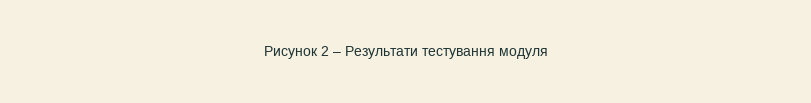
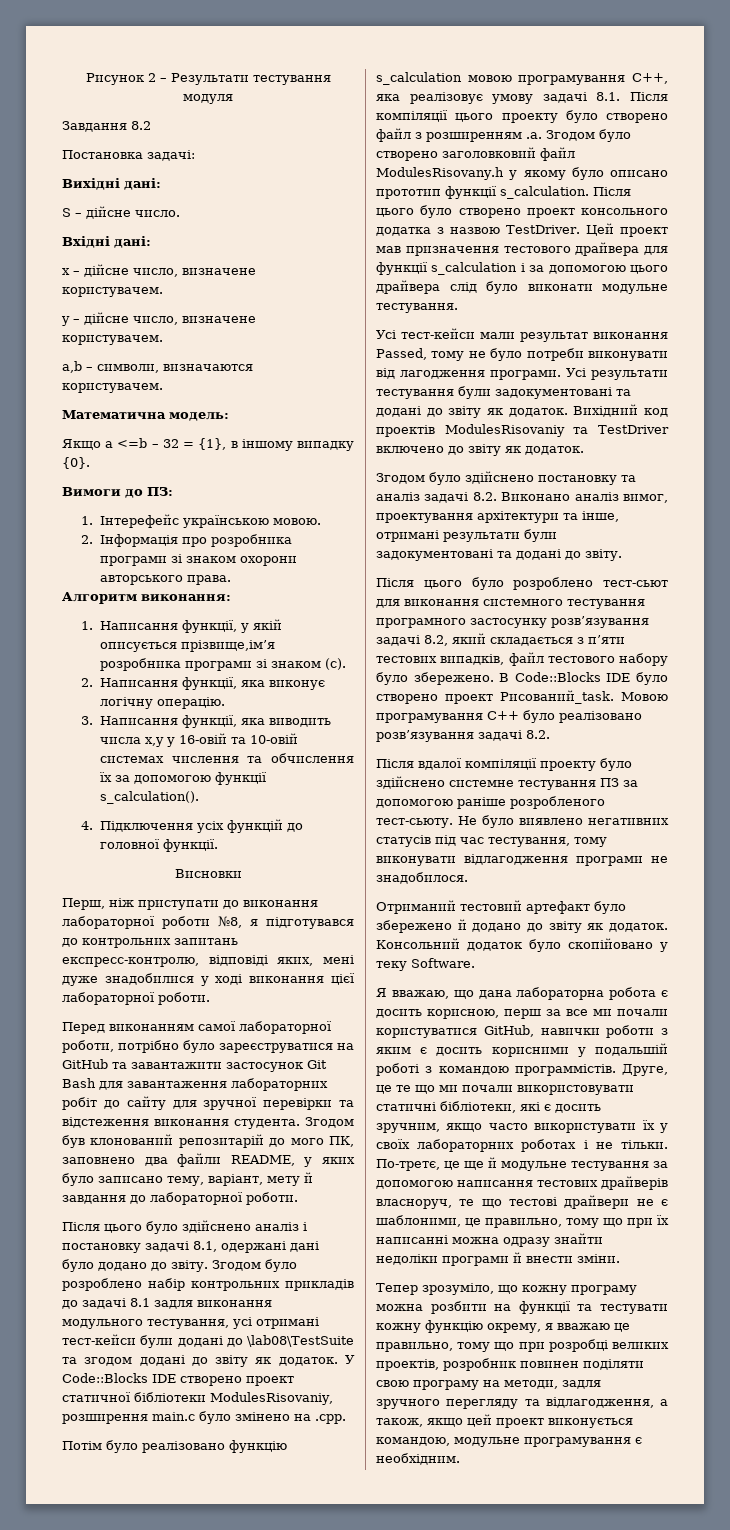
+ Завдання 8.2
+ Постановка задачі:
+ Вихідні дані:
+ S – дійсне число.
+ Вхідні дані:
+ x – дійсне число, визначене користувачем.
+ y – дійсне число, визначене користувачем.
+ a,b – символи, визначаются користувачем.
+ Математична модель:
+ Якщо a <=b – 32 = {1}, в іншому випадку {0}.
+ Вимоги до ПЗ:
+ 1. Інтерефейс українською мовою.
+ 2. Інформація про розробника програми зі знаком охорони авторського права.
+ Алгоритм виконання:
+ 1. Написання функції, у якій описується прізвище,ім’я розробника програми зі знаком (с).
+ 2. Написання функції, яка виконує логічну операцію.
+ 3. Написання функції, яка виводить числа x,y у 16-овій та 10-овій системах числення та обчислення їх за допомогою функції s_calculation().
+ 4. Підключення усіх функцій до головної функції.
+ Висновки
+ Перш, ніж приступати до виконання лабораторної роботи №8, я підготувався до контрольних запитань експресс-контролю, відповіді яких, мені дуже знадобилися у ході виконання цієї лабораторної роботи.
+ Перед виконанням самої лабораторної роботи, потрібно було зареєструватися на GitHub та завантажити застосунок Git Bash для завантаження лабораторних робіт до сайту для зручної перевірки та відстеження виконання студента. Згодом був клонований репозитарій до мого ПК, заповнено два файли README, у яких було записано тему, варіант, мету й завдання до лабораторної роботи.
+ Після цього було здійснено аналіз і постановку задачі 8.1, одержані дані було додано до звіту. Згодом було розроблено набір контрольних прикладів до задачі 8.1 задля виконання модульного тестування, усі отримані тест-кейси були додані до \lab08\TestSuite та згодом додані до звіту як додаток. У Code::Blocks IDE створено проект статичної бібліотеки ModulesRisovaniy, розширення main.c було змінено на .cpp.
+ Потім було реалізовано функцію s_calculation мовою програмування С++, яка реалізовує умову задачі 8.1. Після компіляції цього проекту було створено файл з розширенням .а. Згодом було створено заголовковий файл ModulesRisovany.h у якому було описано прототип функції s_calculation. Після цього було створено проект консольного додатка з назвою TestDriver. Цей проект мав призначення тестового драйвера для функції s_calculation і за допомогою цього драйвера слід було виконати модульне тестування.
+ Усі тест-кейси мали результат виконання Passed, тому не було потреби виконувати від лагодження програми. Усі результати тестування були задокументовані та додані до звіту як додаток. Вихідний код проектів ModulesRisovaniy та TestDriver включено до звіту як додаток.
+ Згодом було здійснено постановку та аналіз задачі 8.2. Виконано аналіз вимог, проектування архітектури та інше, отримані результати були задокументовані та додані до звіту.
+ Після цього було розроблено тест-сьют для виконання системного тестування програмного застосунку розв’язування задачі 8.2, який складається з п’яти тестових випадків, файл тестового набору було збережено. В Code::Blocks IDE було створено проект Рисований_task. Мовою програмування С++ було реалізовано розв’язування задачі 8.2.
+ Після вдалої компіляції проекту було здійснено системне тестування ПЗ за допомогою раніше розробленого тест-сьюту. Не було виявлено негативних статусів під час тестування, тому виконувати відлагодження програми не знадобилося.
+ Отриманий тестовий артефакт було збережено й додано до звіту як додаток. Консольний додаток було скопійовано у теку Software.
+ Я вважаю, що дана лабораторна робота є досить корисною, перш за все ми почали користуватися GitHub, навички роботи з яким є досить корисними у подальшій роботі з командою программістів. Друге, це те що ми почали використовувати статичні бібліотеки, які є досить зручним, якщо часто використувати їх у своїх лабораторних роботах і не тільки. По-третє, це ще й модульне тестування за допомогою написання тестових драйверів власноруч, те що тестові драйвери не є шаблоними, це правильно, тому що при їх написанні можна одразу знайти недоліки програми й внести зміни.
+ Тепер зрозуміло, що кожну програму можна розбити на функції та тестувати кожну функцію окрему, я вважаю це правильно, тому що при розробці великих проектів, розробник повинен поділяти свою програму на методи, задля зручного перегляду та відлагодження, а також, якщо цей проект виконується командою, модульне програмування є необхідним.

